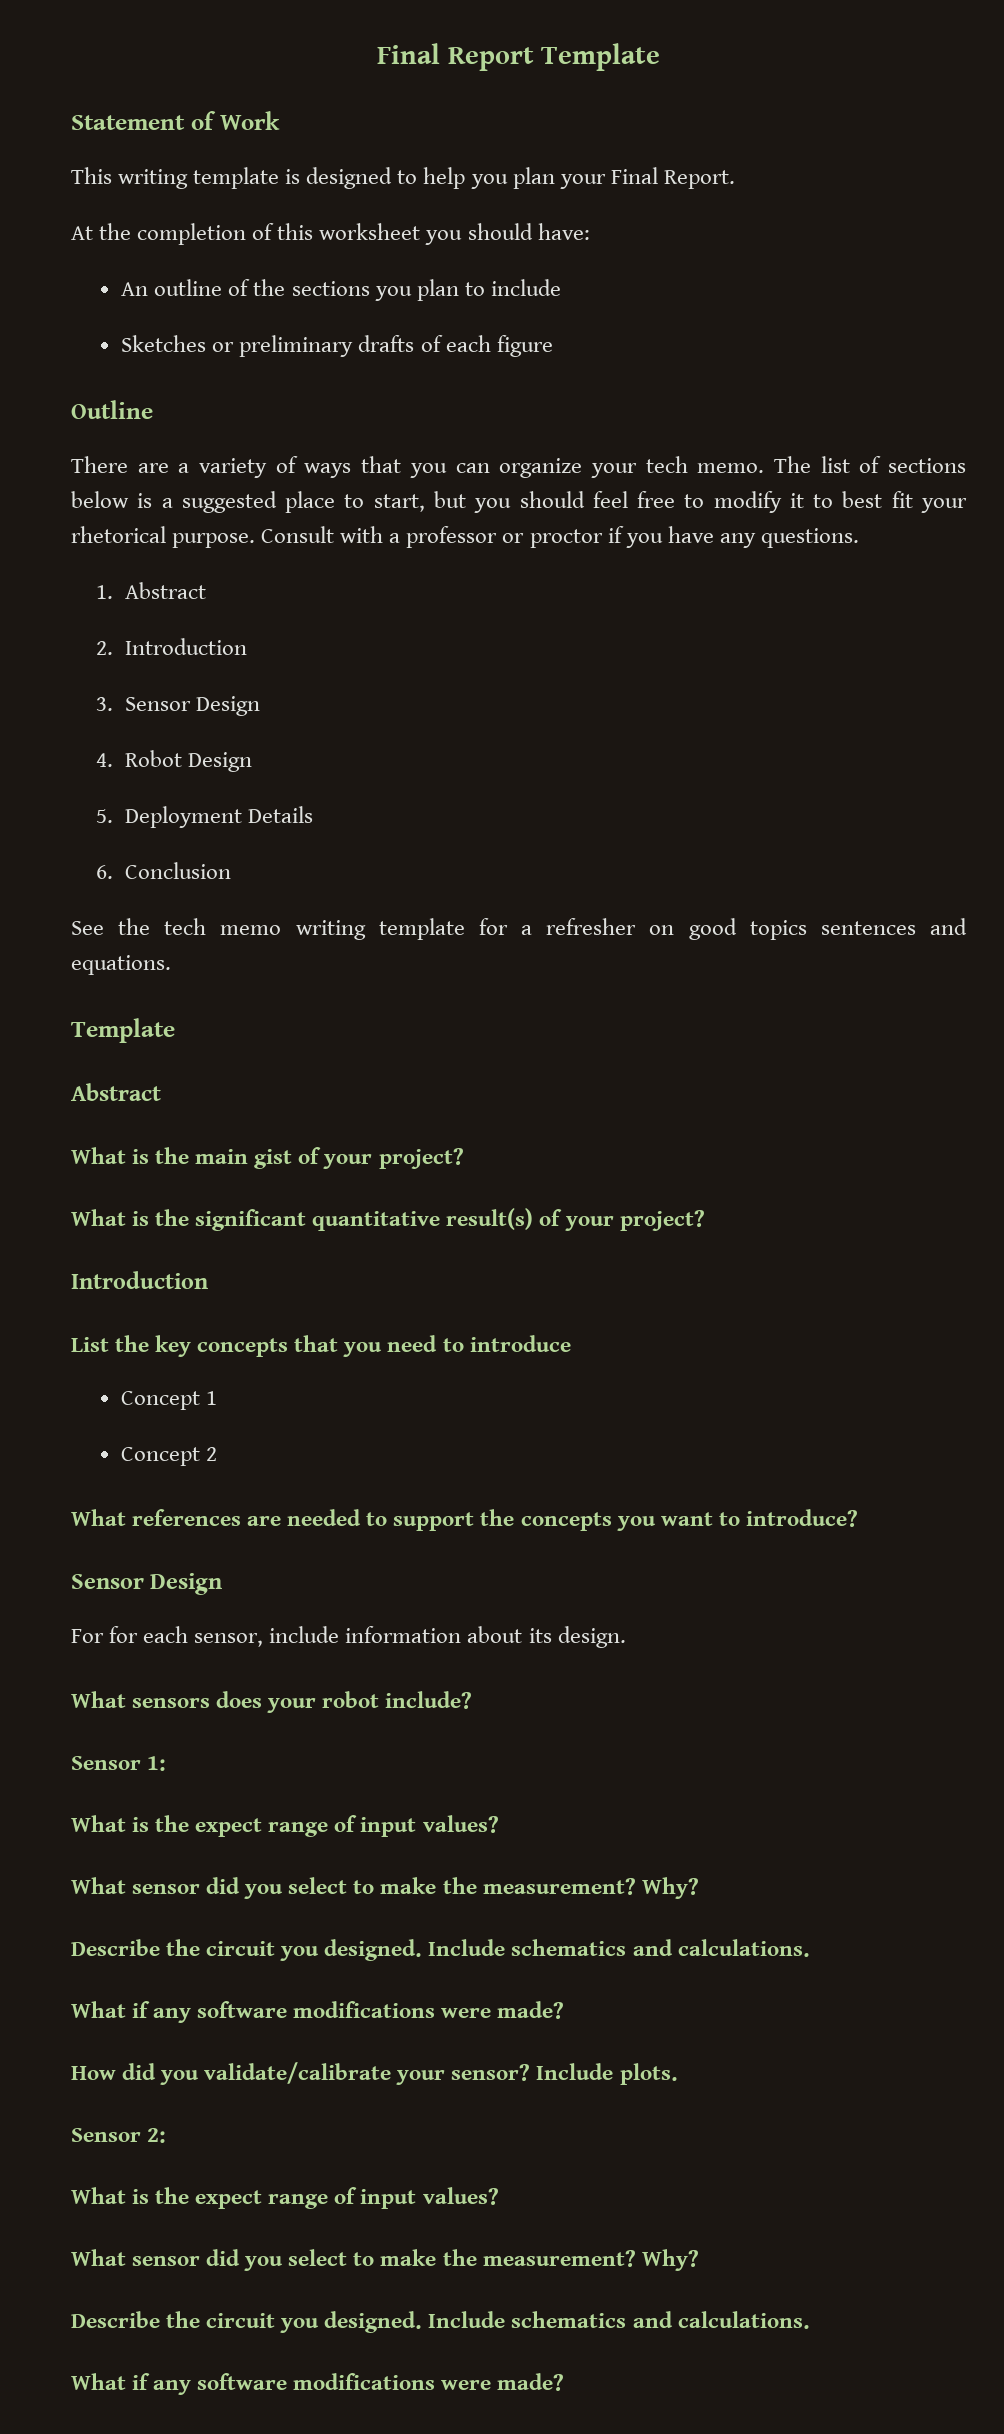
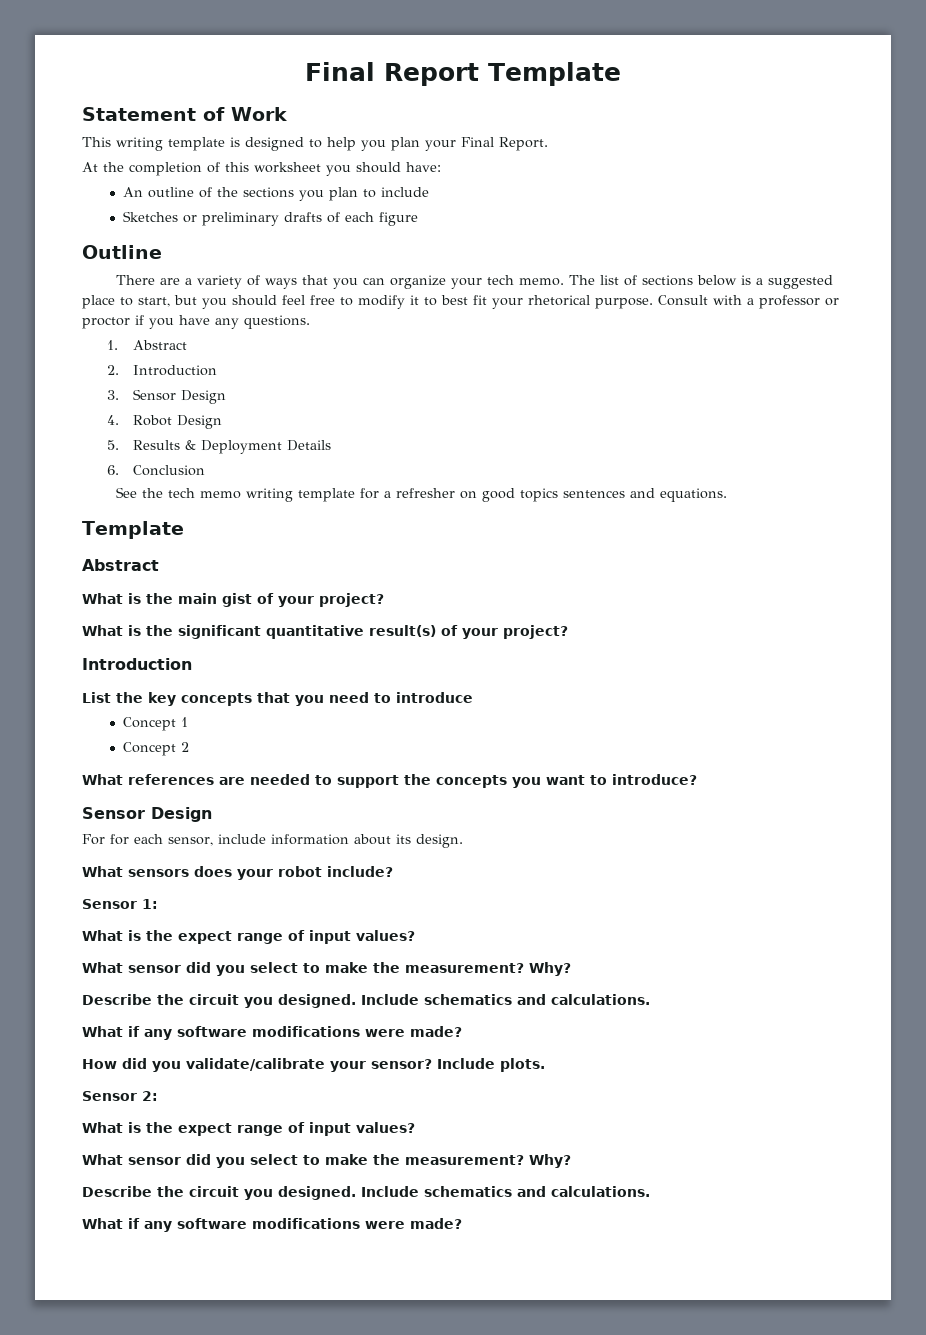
- 5. Deployment Details
+ 5. Results & Deployment Details

